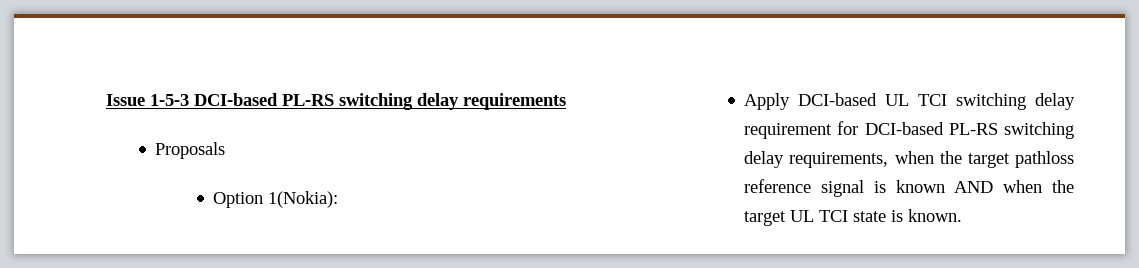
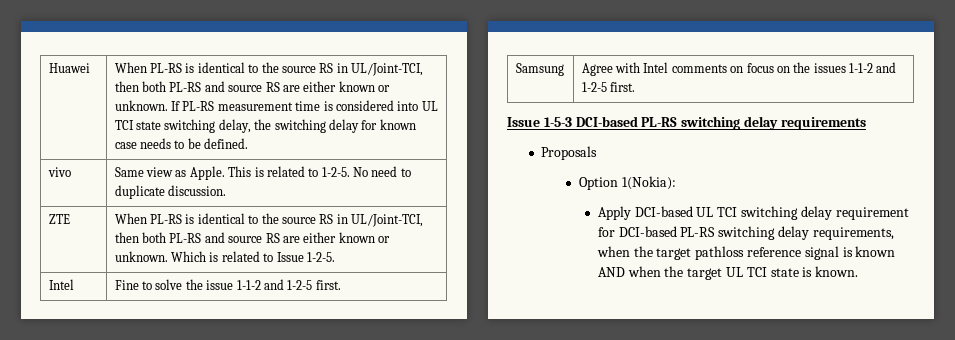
+ Huawei | When PL-RS is identical to the source RS in UL/Joint-TCI, then both PL-RS and source RS are either known or unknown. If PL-RS measurement time is considered into UL TCI state switching delay, the switching delay for known case needs to be defined.
+ vivo | Same view as Apple. This is related to 1-2-5. No need to duplicate discussion.
+ ZTE | When PL-RS is identical to the source RS in UL/Joint-TCI, then both PL-RS and source RS are either known or unknown. Which is related to Issue 1-2-5.
+ Intel | Fine to solve the issue 1-1-2 and 1-2-5 first.
+ Samsung | Agree with Intel comments on focus on the issues 1-1-2 and 1-2-5 first.

